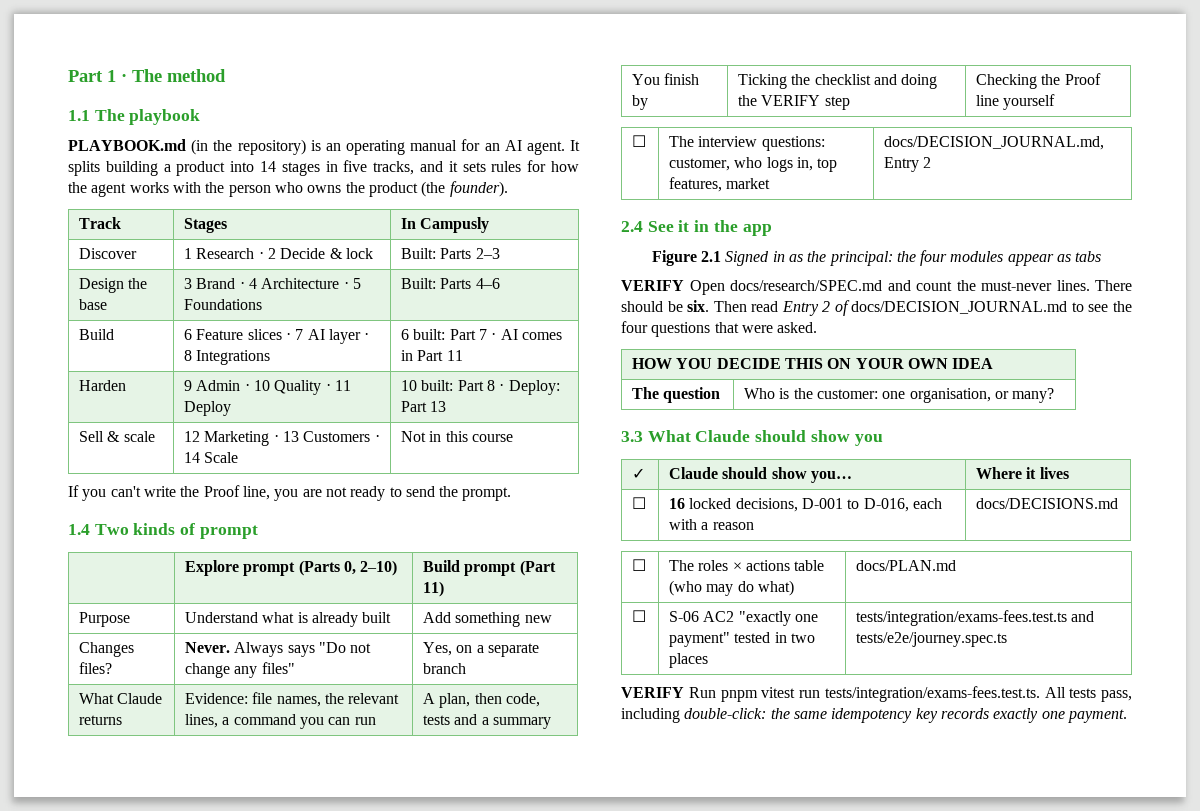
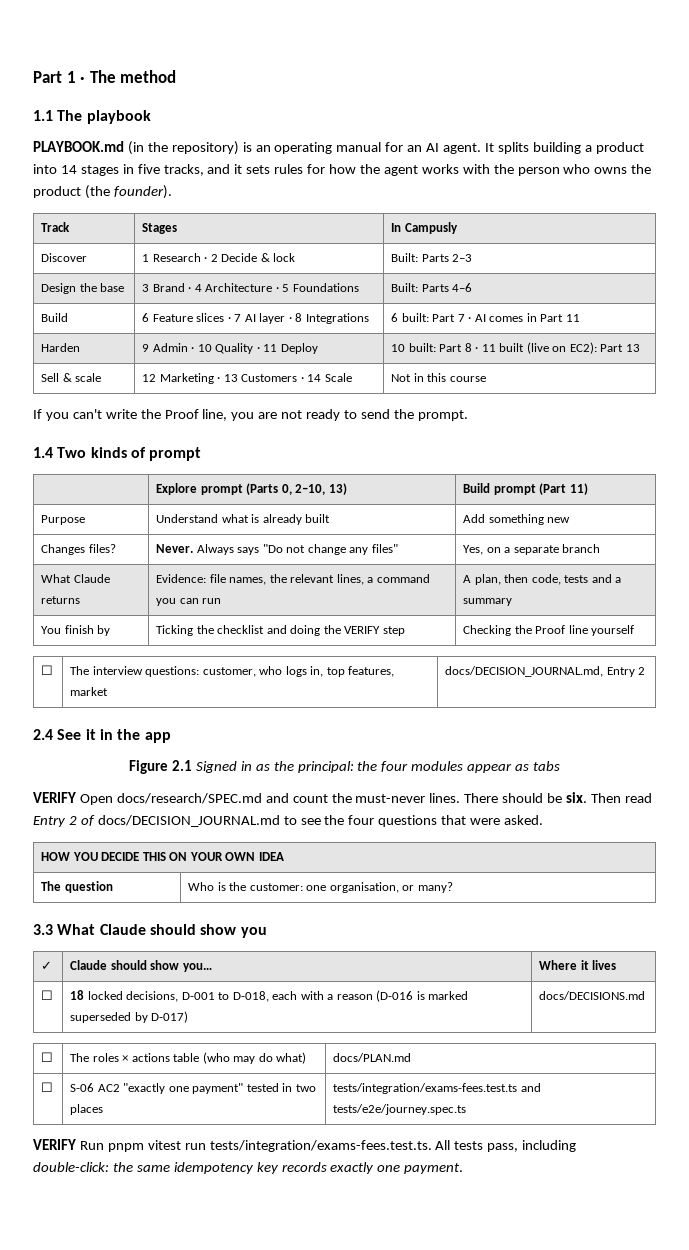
- Harden | 9 Admin · 10 Quality · 11 Deploy | 10 built: Part 8 · Deploy: Part 13
+ Harden | 9 Admin · 10 Quality · 11 Deploy | 10 built: Part 8 · 11 built (live on EC2): Part 13
- | Explore prompt (Parts 0, 2–10) | Build prompt (Part 11)
+ | Explore prompt (Parts 0, 2–10, 13) | Build prompt (Part 11)
- ☐ | 16 locked decisions, D-001 to D-016, each with a reason | docs/DECISIONS.md
+ ☐ | 18 locked decisions, D-001 to D-018, each with a reason (D-016 is marked superseded by D-017) | docs/DECISIONS.md

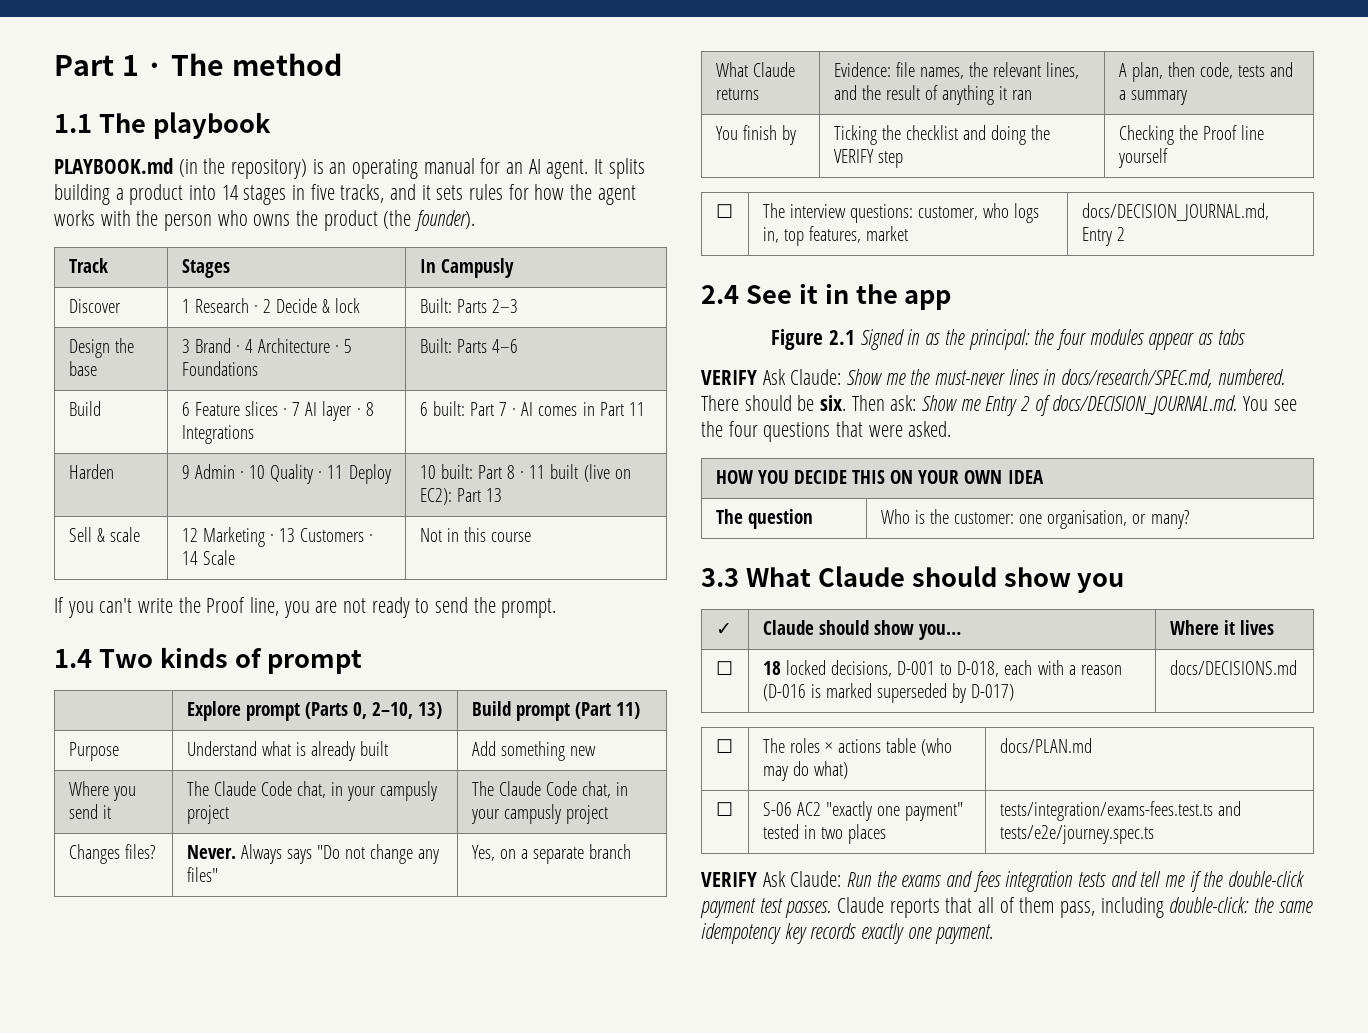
+ Where you send it | The Claude Code chat, in your campusly project | The Claude Code chat, in your campusly project
- What Claude returns | Evidence: file names, the relevant lines, a command you can run | A plan, then code, tests and a summary
+ What Claude returns | Evidence: file names, the relevant lines, and the result of anything it ran | A plan, then code, tests and a summary
- VERIFY Open docs/research/SPEC.md and count the must-never lines.
+ VERIFY Ask Claude: Show me the must-never lines in docs/research/SPEC.md, numbered.
- Then read Entry 2 of docs/DECISION_JOURNAL.md to see the four questions that were asked.
+ Then ask: Show me Entry 2 of docs/DECISION_JOURNAL.md. You see the four questions that were asked.
- VERIFY Run pnpm vitest run tests/integration/exams-fees.test.ts. All tests pass, including double-click: the same idempotency key records exactly one payment.
+ VERIFY Ask Claude: Run the exams and fees integration tests and tell me if the double-click payment test passes. Claude reports that all of them pass, including double-click: the same idempotency key records exactly one payment.

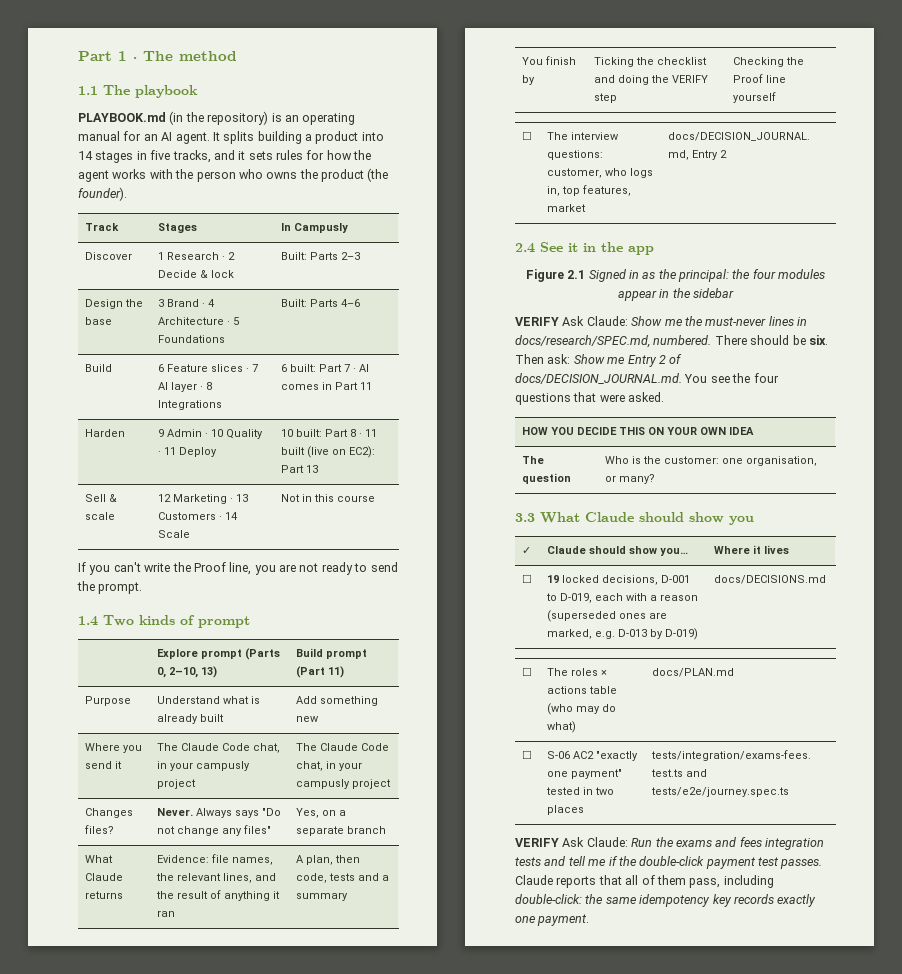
- Figure 2.1 Signed in as the principal: the four modules appear as tabs
+ Figure 2.1 Signed in as the principal: the four modules appear in the sidebar
- ☐ | 18 locked decisions, D-001 to D-018, each with a reason (D-016 is marked superseded by D-017) | docs/DECISIONS.md
+ ☐ | 19 locked decisions, D-001 to D-019, each with a reason (superseded ones are marked, e.g. D-013 by D-019) | docs/DECISIONS.md

